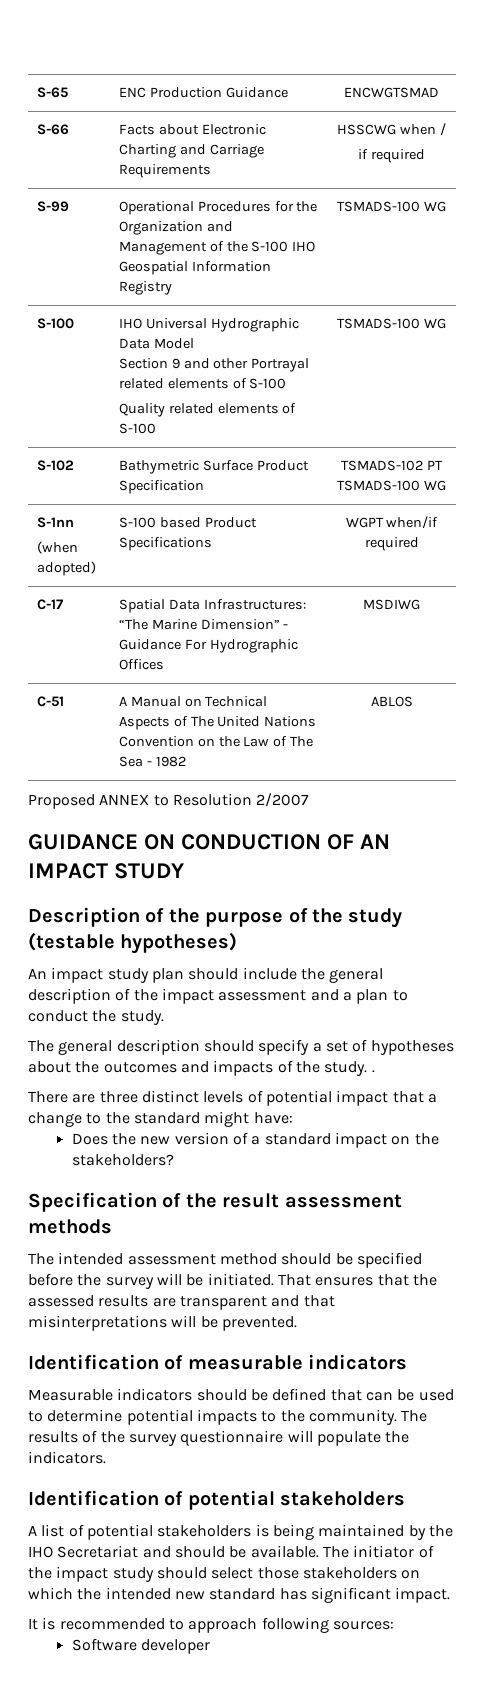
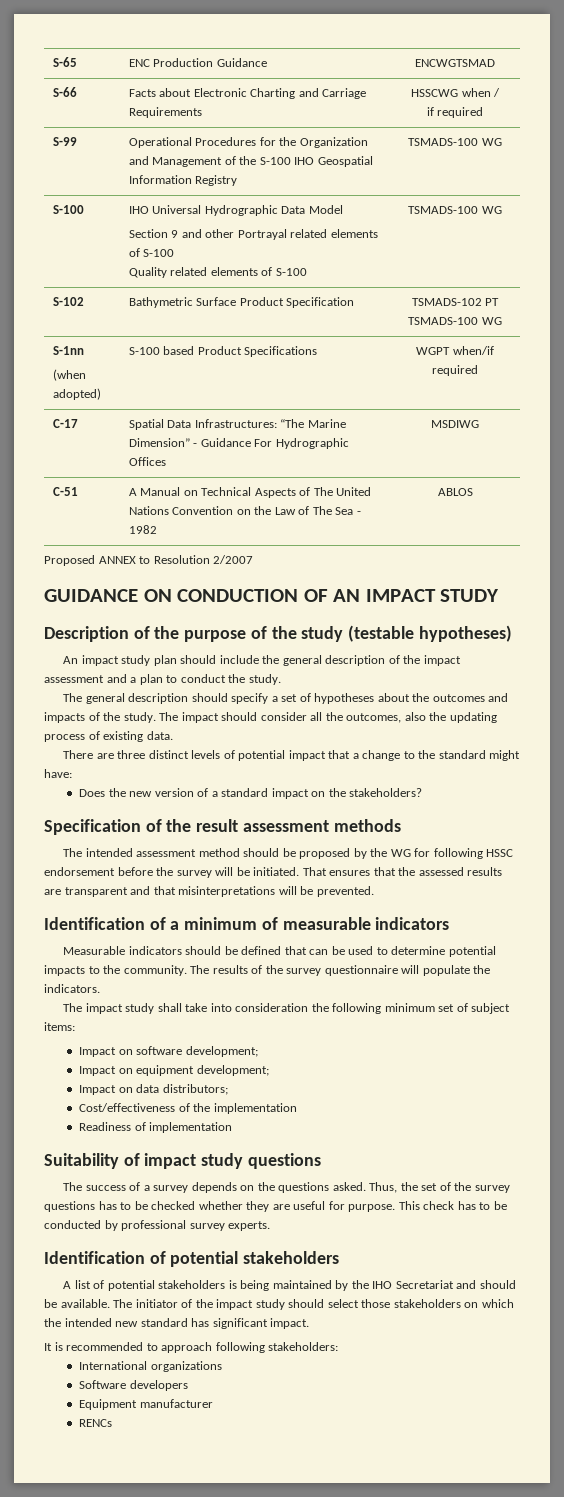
- The general description should specify a set of hypotheses about the outcomes and impacts of the study. .
+ The general description should specify a set of hypotheses about the outcomes and impacts of the study. The impact should consider all the outcomes, also the updating process of existing data.
- The intended assessment method should be specified before the survey will be initiated.
+ The intended assessment method should be proposed by the WG for following HSSC endorsement before the survey will be initiated.
- Identification of measurable indicators
+ Identification of a minimum of measurable indicators
+ The impact study shall take into consideration the following minimum set of subject items:
+ Impact on software development;
+ Impact on equipment development;
+ Impact on data distributors;
+ Cost/effectiveness of the implementation
+ Readiness of implementation
+ Suitability of impact study questions
+ The success of a survey depends on the questions asked. Thus, the set of the survey questions has to be checked whether they are useful for purpose. This check has to be conducted by professional survey experts.
- It is recommended to approach following sources:
- Software developer
+ It is recommended to approach following stakeholders:
+ International organizations
+ Software developers
+ Equipment manufacturer
+ RENCs

